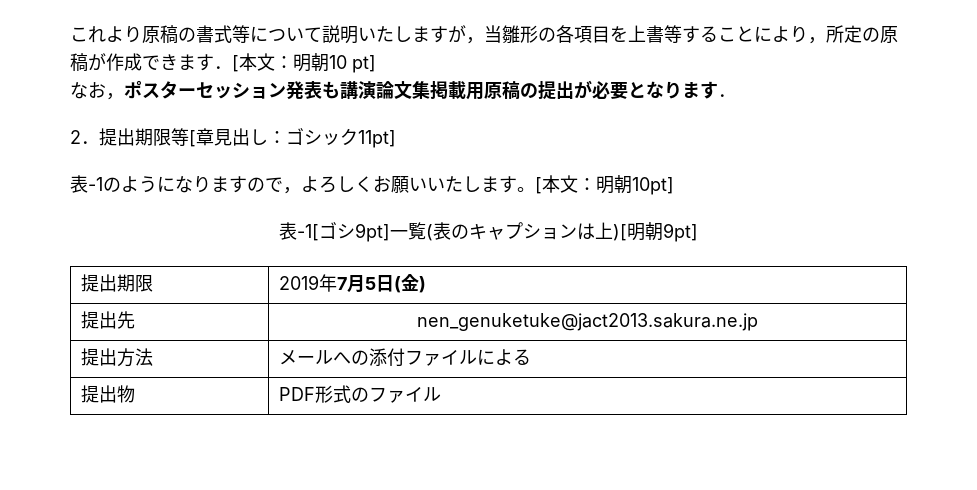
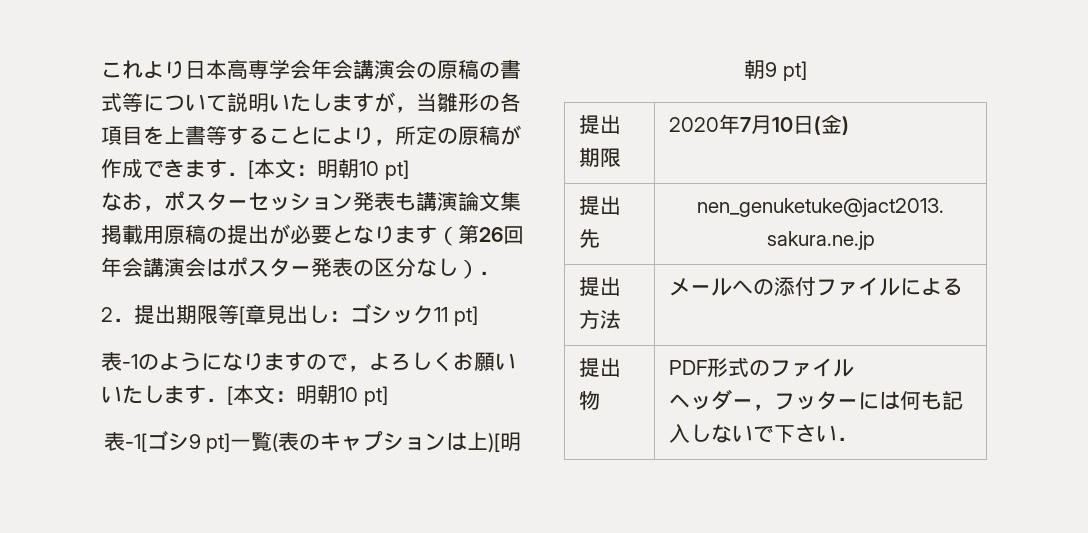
- これより原稿の書式等について説明いたしますが，当雛形の各項目を上書等することにより，所定の原稿が作成できます．[本文：明朝10 pt]
+ これより日本高専学会年会講演会の原稿の書式等について説明いたしますが，当雛形の各項目を上書等することにより，所定の原稿が作成できます．[本文：明朝10 pt]
- なお，ポスターセッション発表も講演論文集掲載用原稿の提出が必要となります．
+ なお，ポスターセッション発表も講演論文集掲載用原稿の提出が必要となります（第26回年会講演会はポスター発表の区分なし）．
- 2．提出期限等[章見出し：ゴシック11pt]
+ 2．提出期限等[章見出し：ゴシック11 pt]
- 表-1のようになりますので，よろしくお願いいたします。[本文：明朝10pt]
+ 表-1のようになりますので，よろしくお願いいたします．[本文：明朝10 pt]
- 表-1[ゴシ9pt]一覧(表のキャプションは上)[明朝9pt]
+ 表-1[ゴシ9 pt]一覧(表のキャプションは上)[明朝9 pt]
- 提出期限 | 2019年7月5日(金)
+ 提出期限 | 2020年7月10日(金)
  提出物 | PDF形式のファイル
+ ヘッダー，フッターには何も記入しないで下さい．

